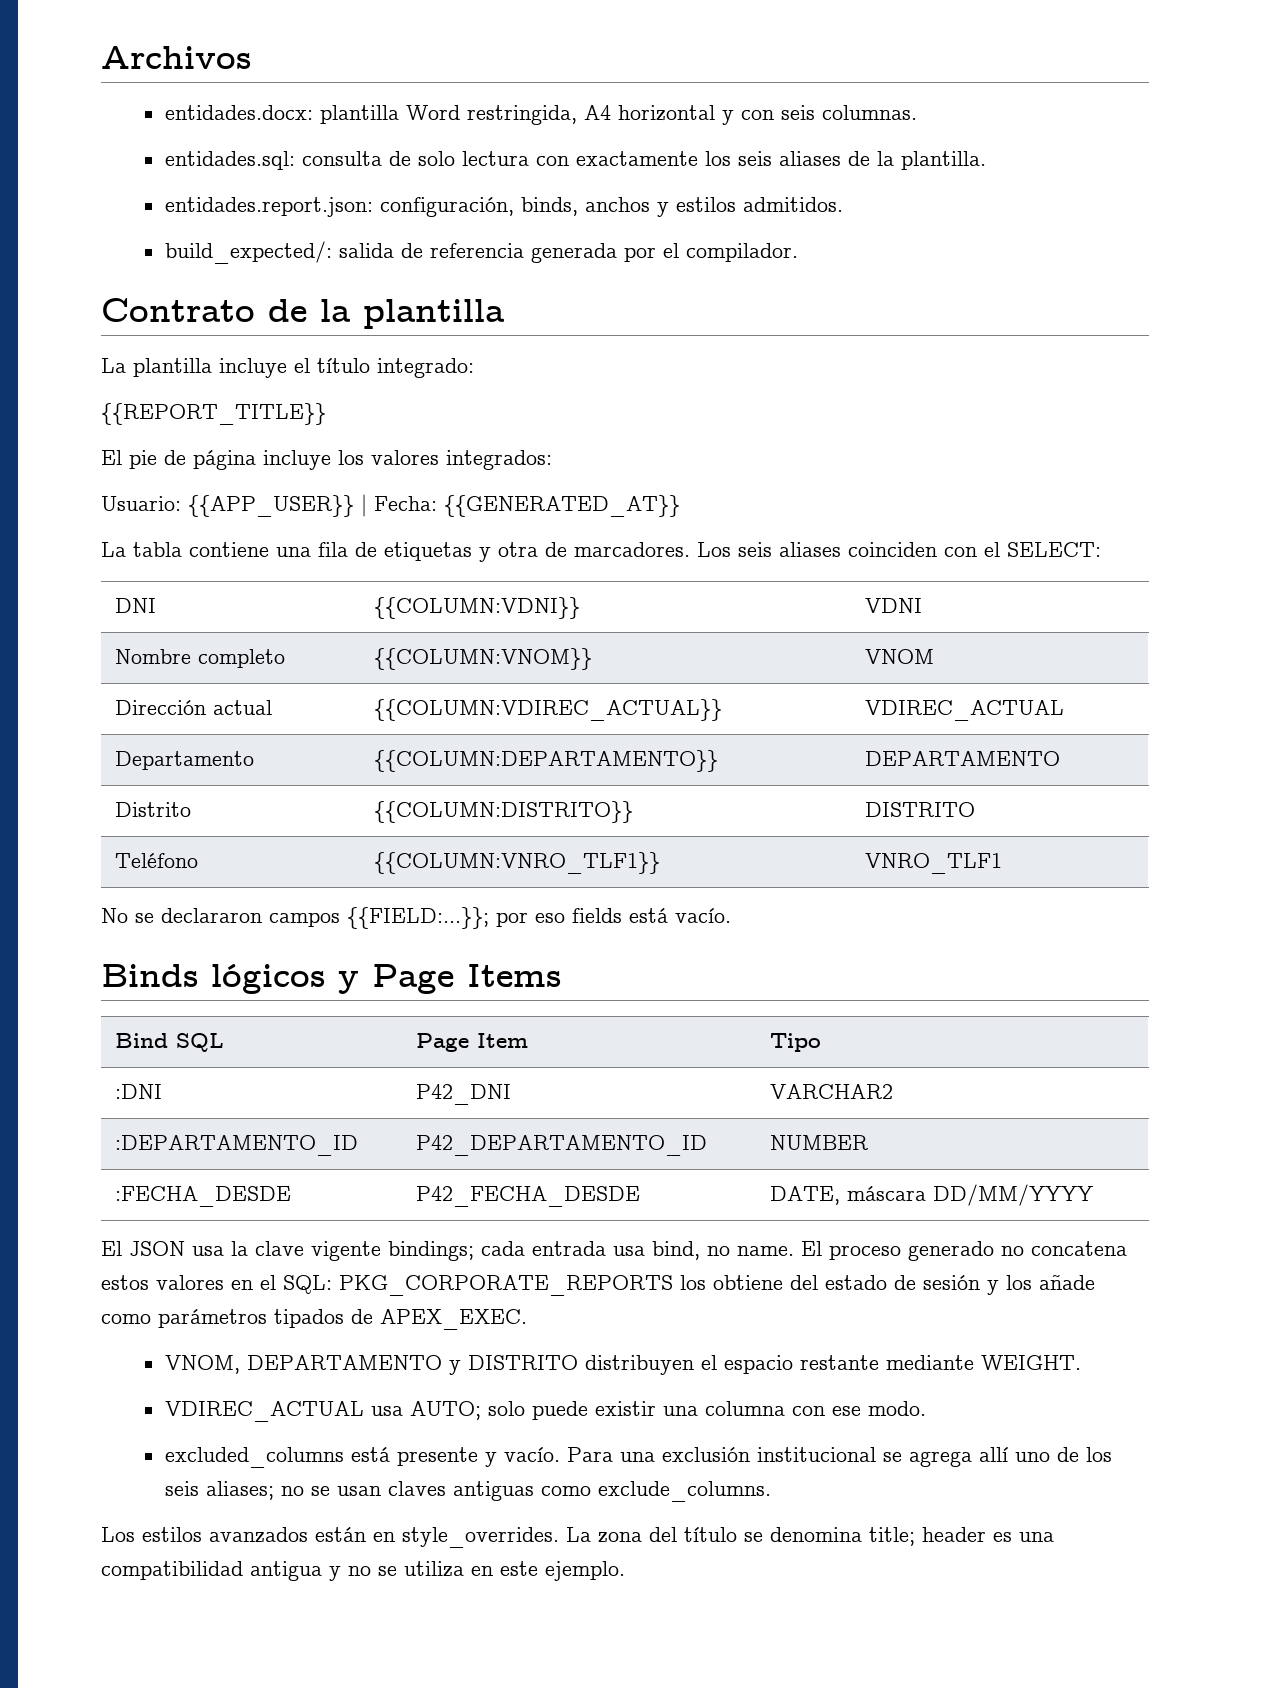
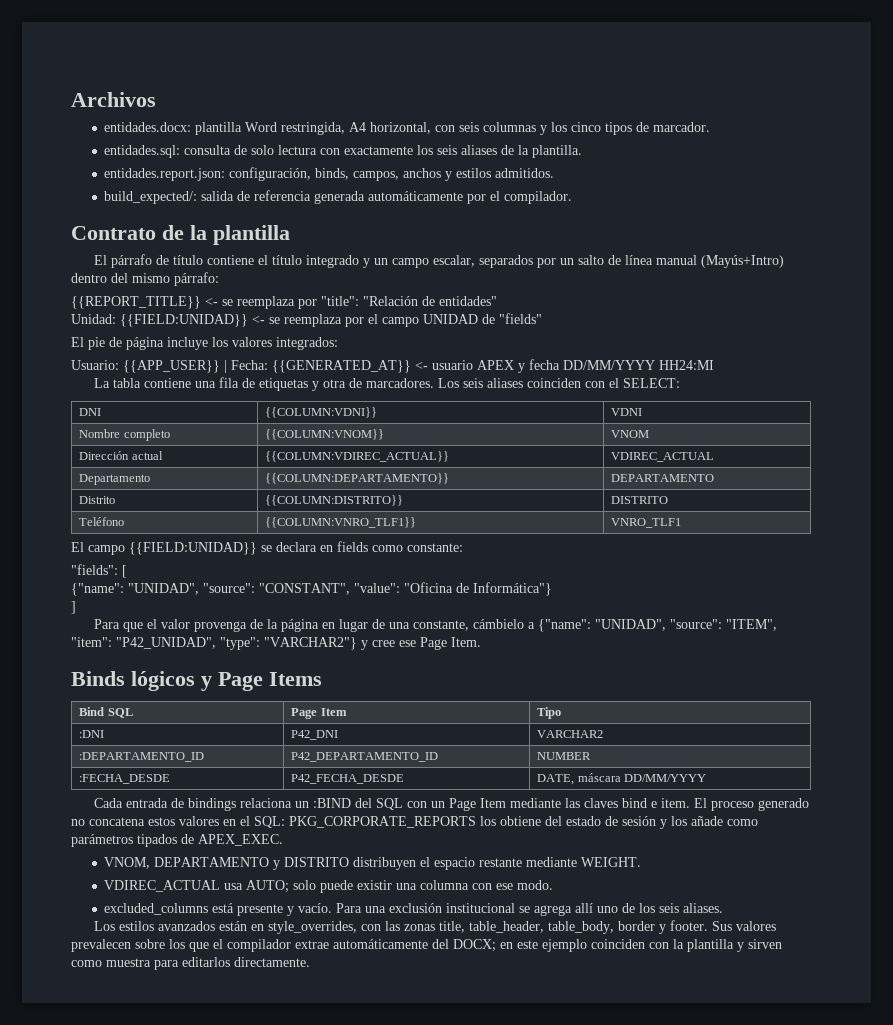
- entidades.docx: plantilla Word restringida, A4 horizontal y con seis columnas.
+ entidades.docx: plantilla Word restringida, A4 horizontal, con seis columnas y los cinco tipos de marcador.
- entidades.report.json: configuración, binds, anchos y estilos admitidos.
+ entidades.report.json: configuración, binds, campos, anchos y estilos admitidos.
- build_expected/: salida de referencia generada por el compilador.
+ build_expected/: salida de referencia generada automáticamente por el compilador.
- La plantilla incluye el título integrado:
- {{REPORT_TITLE}}
+ El párrafo de título contiene el título integrado y un campo escalar, separados por un salto de línea manual (Mayús+Intro) dentro del mismo párrafo:
+ {{REPORT_TITLE}} <- se reemplaza por "title": "Relación de entidades"
+ Unidad: {{FIELD:UNIDAD}} <- se reemplaza por el campo UNIDAD de "fields"
- Usuario: {{APP_USER}} | Fecha: {{GENERATED_AT}}
+ Usuario: {{APP_USER}} | Fecha: {{GENERATED_AT}} <- usuario APEX y fecha DD/MM/YYYY HH24:MI
- No se declararon campos {{FIELD:...}}; por eso fields está vacío.
+ El campo {{FIELD:UNIDAD}} se declara en fields como constante:
+ "fields": [
+ {"name": "UNIDAD", "source": "CONSTANT", "value": "Oficina de Informática"}
+ ]
+ Para que el valor provenga de la página en lugar de una constante, cámbielo a {"name": "UNIDAD", "source": "ITEM", "item": "P42_UNIDAD", "type": "VARCHAR2"} y cree ese Page Item.
- El JSON usa la clave vigente bindings; cada entrada usa bind, no name.
+ Cada entrada de bindings relaciona un :BIND del SQL con un Page Item mediante las claves bind e item.
- Para una exclusión institucional se agrega allí uno de los seis aliases; no se usan claves antiguas como exclude_columns.
+ Para una exclusión institucional se agrega allí uno de los seis aliases.
- Los estilos avanzados están en style_overrides. La zona del título se denomina title; header es una compatibilidad antigua y no se utiliza en este ejemplo.
+ Los estilos avanzados están en style_overrides, con las zonas title, table_header, table_body, border y footer. Sus valores prevalecen sobre los que el compilador extrae automáticamente del DOCX; en este ejemplo coinciden con la plantilla y sirven como muestra para editarlos directamente.

